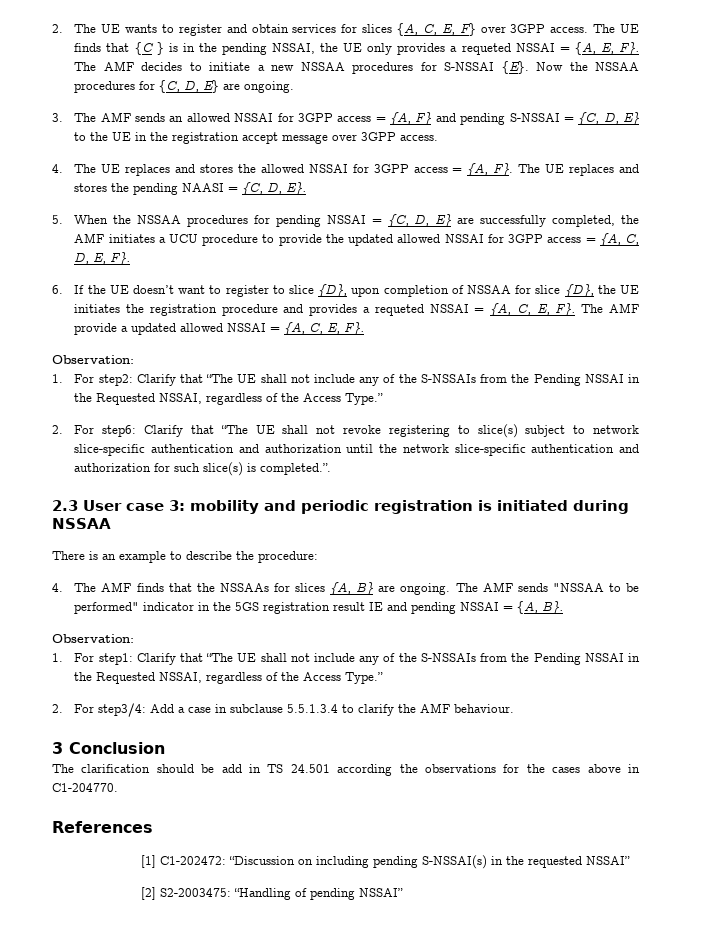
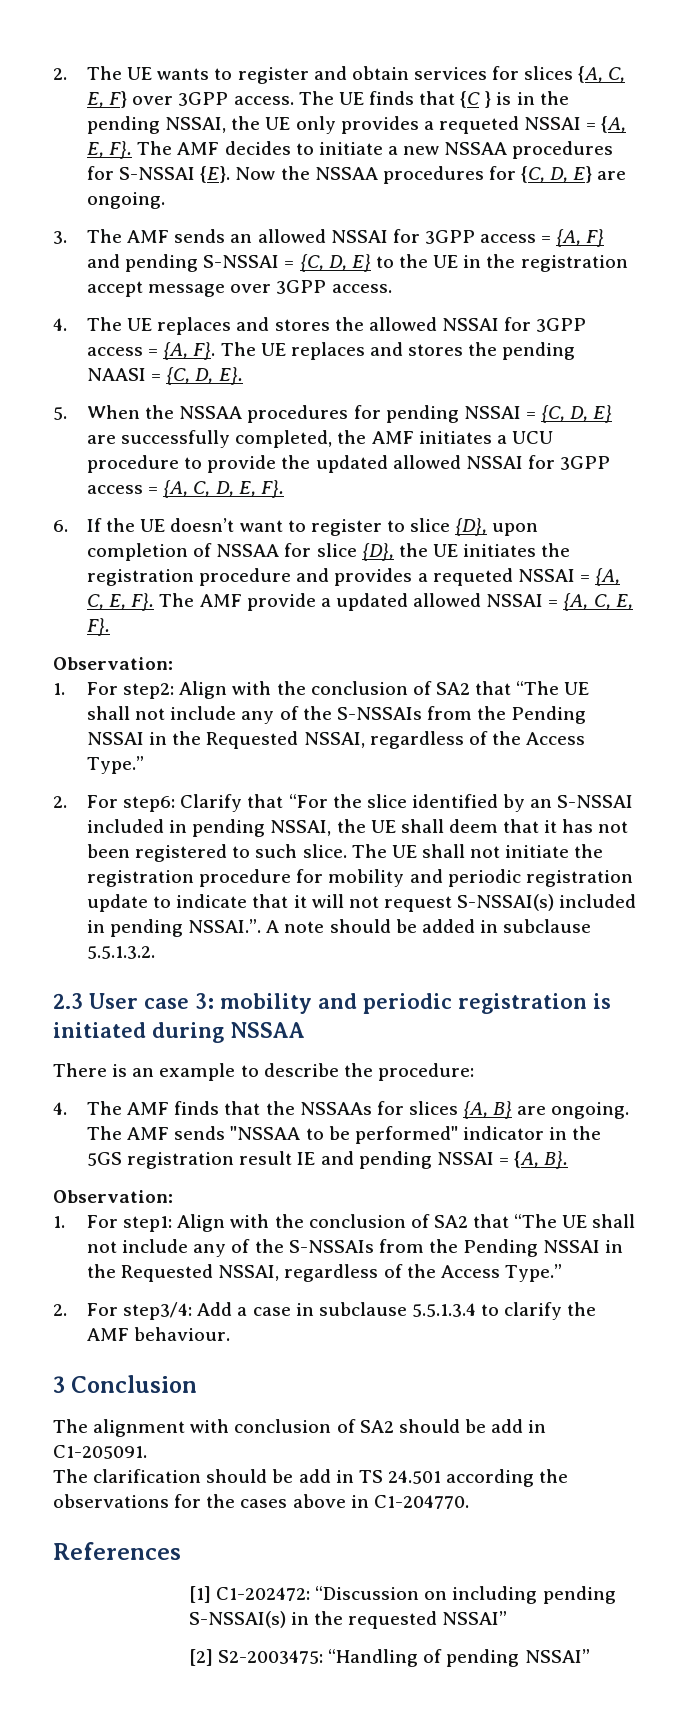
- 1. For step2: Clarify that “The UE shall not include any of the S-NSSAIs from the Pending NSSAI in the Requested NSSAI, regardless of the Access Type.”
+ 1. For step2: Align with the conclusion of SA2 that “The UE shall not include any of the S-NSSAIs from the Pending NSSAI in the Requested NSSAI, regardless of the Access Type.”
- 2. For step6: Clarify that “The UE shall not revoke registering to slice(s) subject to network slice-specific authentication and authorization until the network slice-specific authentication and authorization for such slice(s) is completed.”.
+ 2. For step6: Clarify that “For the slice identified by an S-NSSAI included in pending NSSAI, the UE shall deem that it has not been registered to such slice. The UE shall not initiate the registration procedure for mobility and periodic registration update to indicate that it will not request S-NSSAI(s) included in pending NSSAI.”. A note should be added in subclause 5.5.1.3.2.
- 1. For step1: Clarify that “The UE shall not include any of the S-NSSAIs from the Pending NSSAI in the Requested NSSAI, regardless of the Access Type.”
+ 1. For step1: Align with the conclusion of SA2 that “The UE shall not include any of the S-NSSAIs from the Pending NSSAI in the Requested NSSAI, regardless of the Access Type.”
+ The alignment with conclusion of SA2 should be add in C1-205091.

